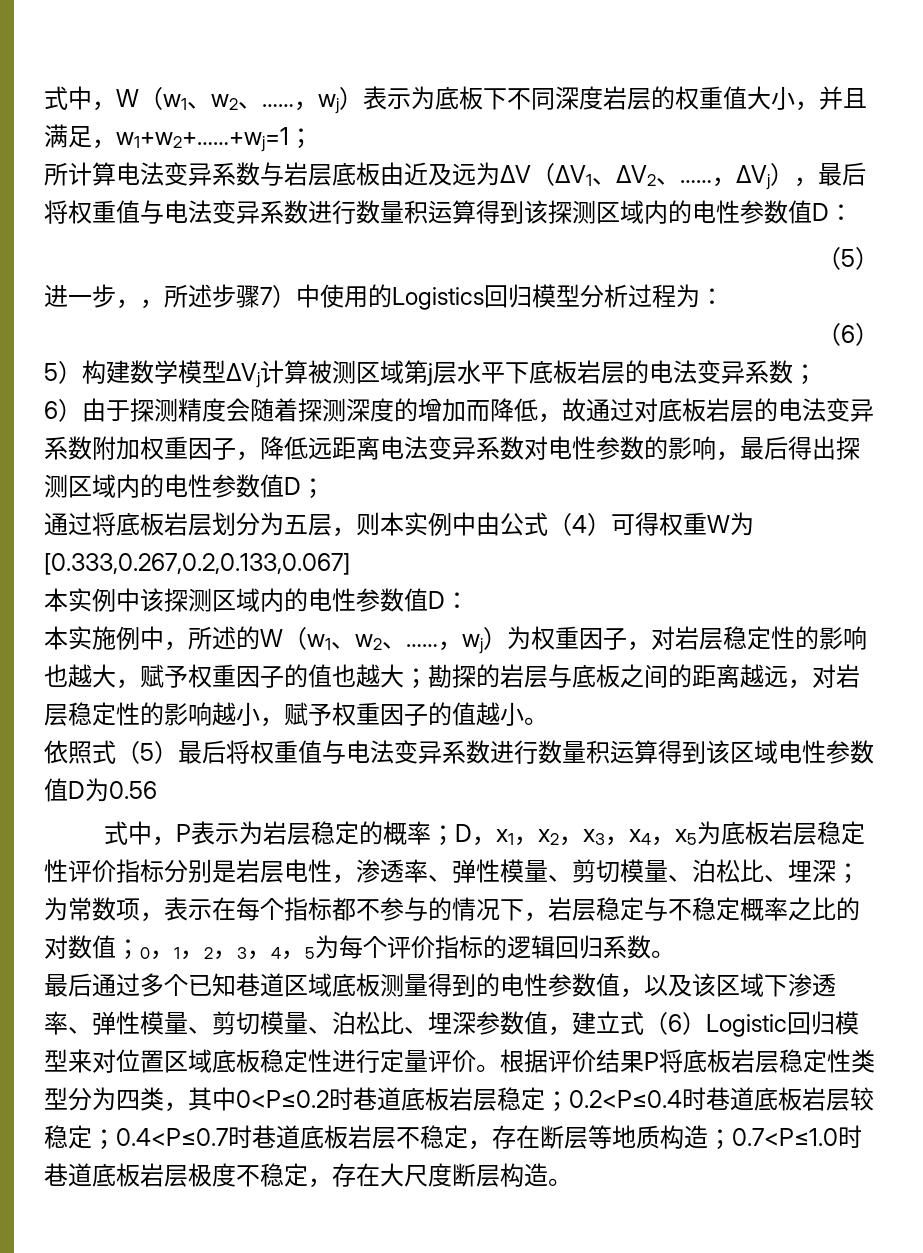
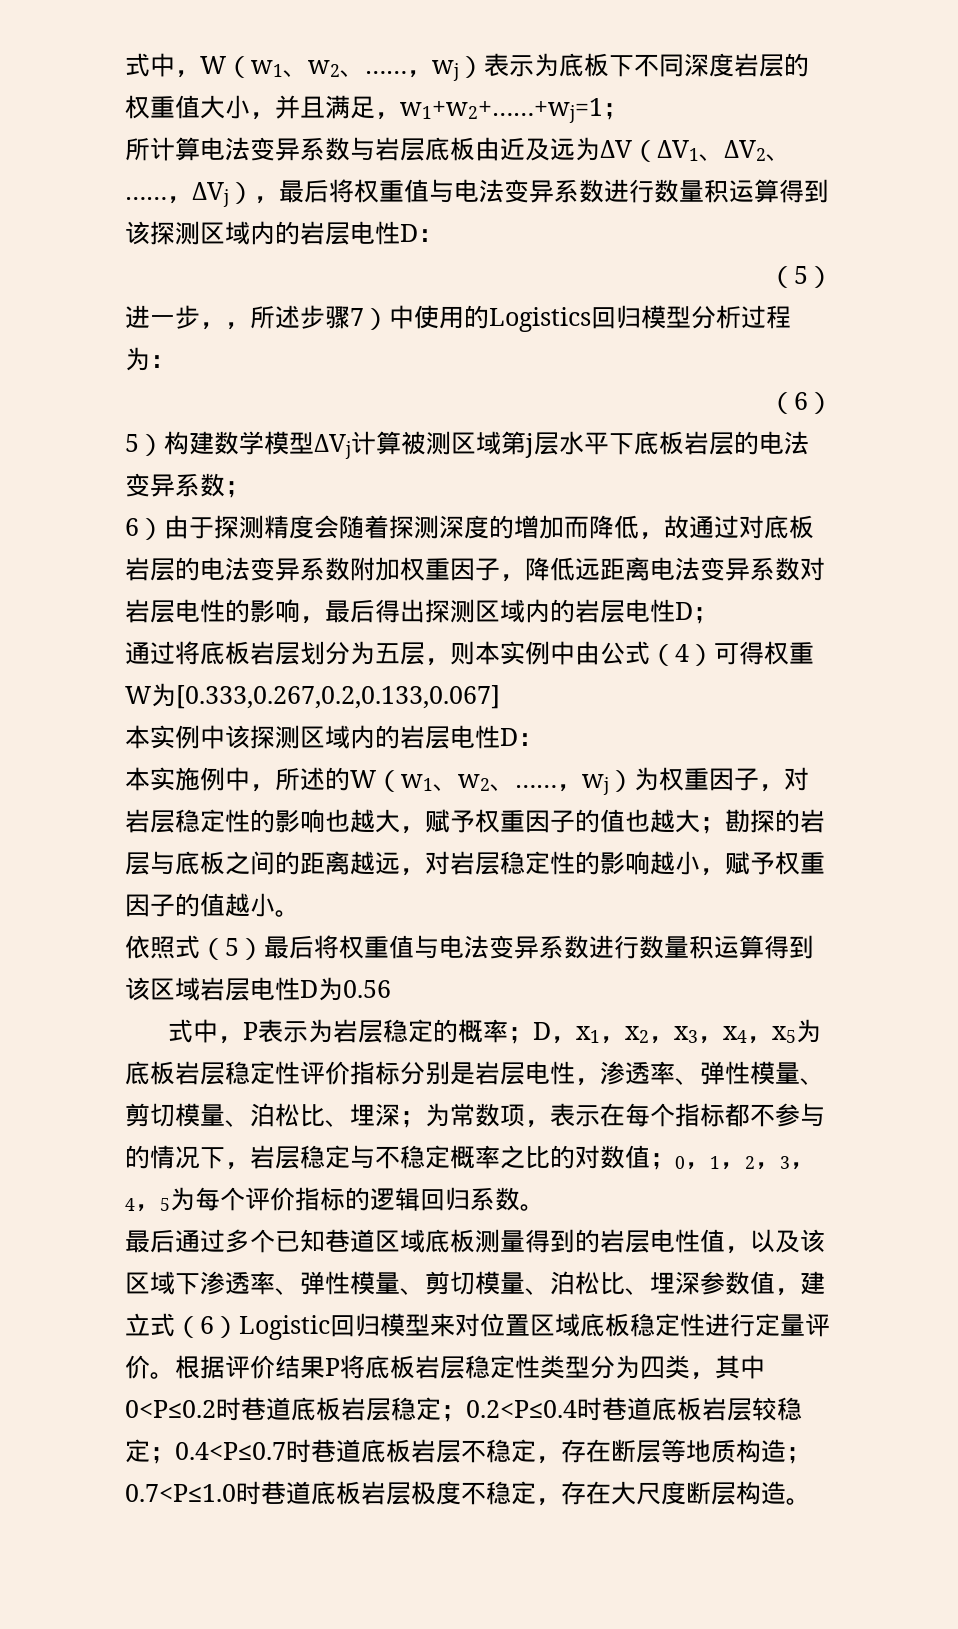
- ，ΔVj），最后将权重值与电法变异系数进行数量积运算得到该探测区域内的电性参数值D：
+ ，ΔVj），最后将权重值与电法变异系数进行数量积运算得到该探测区域内的岩层电性D：
- 6）由于探测精度会随着探测深度的增加而降低，故通过对底板岩层的电法变异系数附加权重因子，降低远距离电法变异系数对电性参数的影响，最后得出探测区域内的电性参数值D；
+ 6）由于探测精度会随着探测深度的增加而降低，故通过对底板岩层的电法变异系数附加权重因子，降低远距离电法变异系数对岩层电性的影响，最后得出探测区域内的岩层电性D；
- 本实例中该探测区域内的电性参数值D：
+ 本实例中该探测区域内的岩层电性D：
- 依照式（5）最后将权重值与电法变异系数进行数量积运算得到该区域电性参数值D为0.56
+ 依照式（5）最后将权重值与电法变异系数进行数量积运算得到该区域岩层电性D为0.56
- 最后通过多个已知巷道区域底板测量得到的电性参数值，以及该区域下渗透率、弹性模量、剪切模量、泊松比、埋深参数值，建立式（6）Logistic回归模型来对位置区域底板稳定性进行定量评价。
+ 最后通过多个已知巷道区域底板测量得到的岩层电性值，以及该区域下渗透率、弹性模量、剪切模量、泊松比、埋深参数值，建立式（6）Logistic回归模型来对位置区域底板稳定性进行定量评价。

